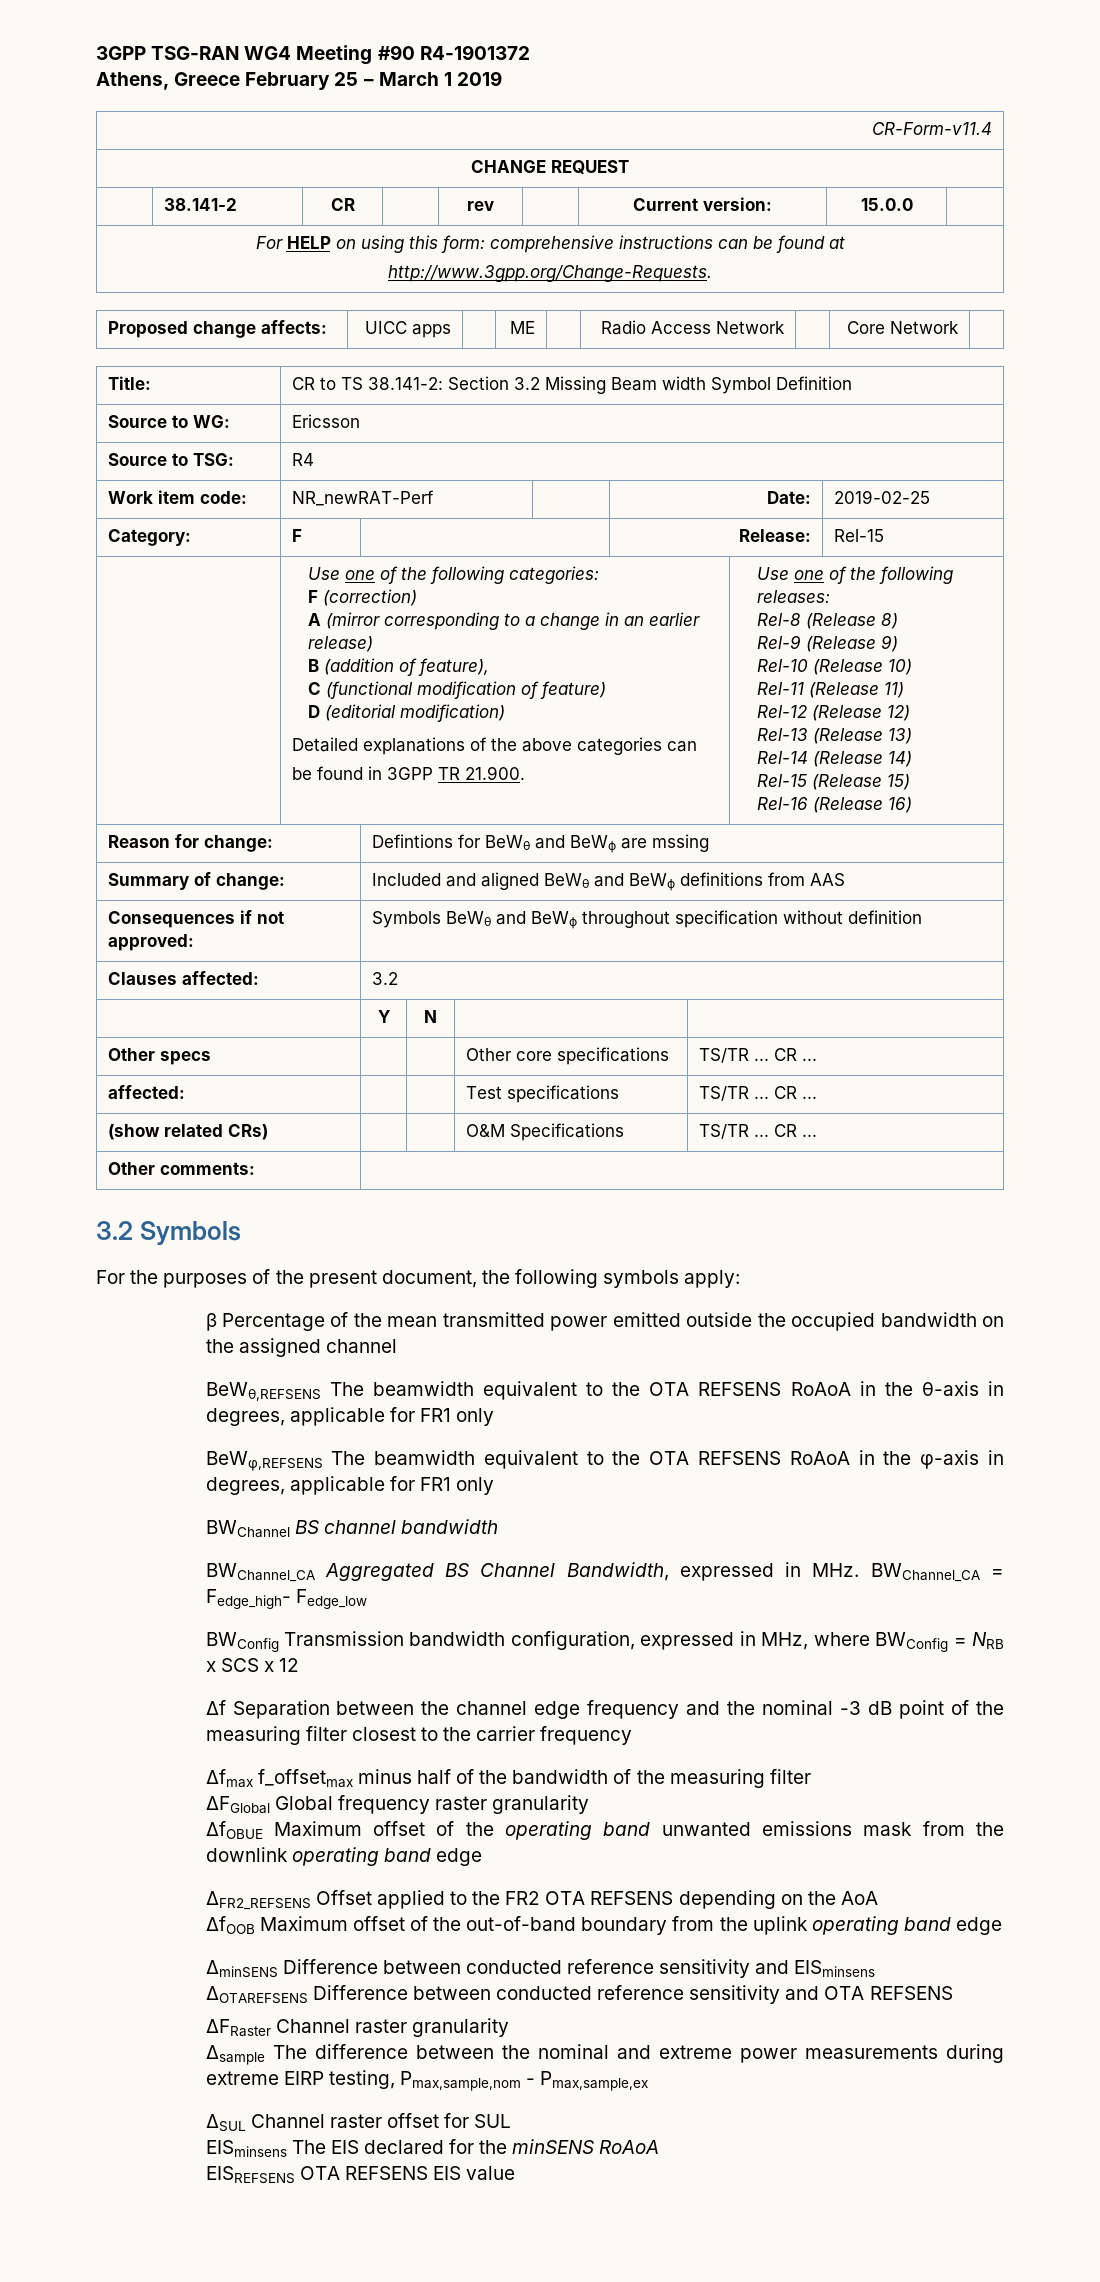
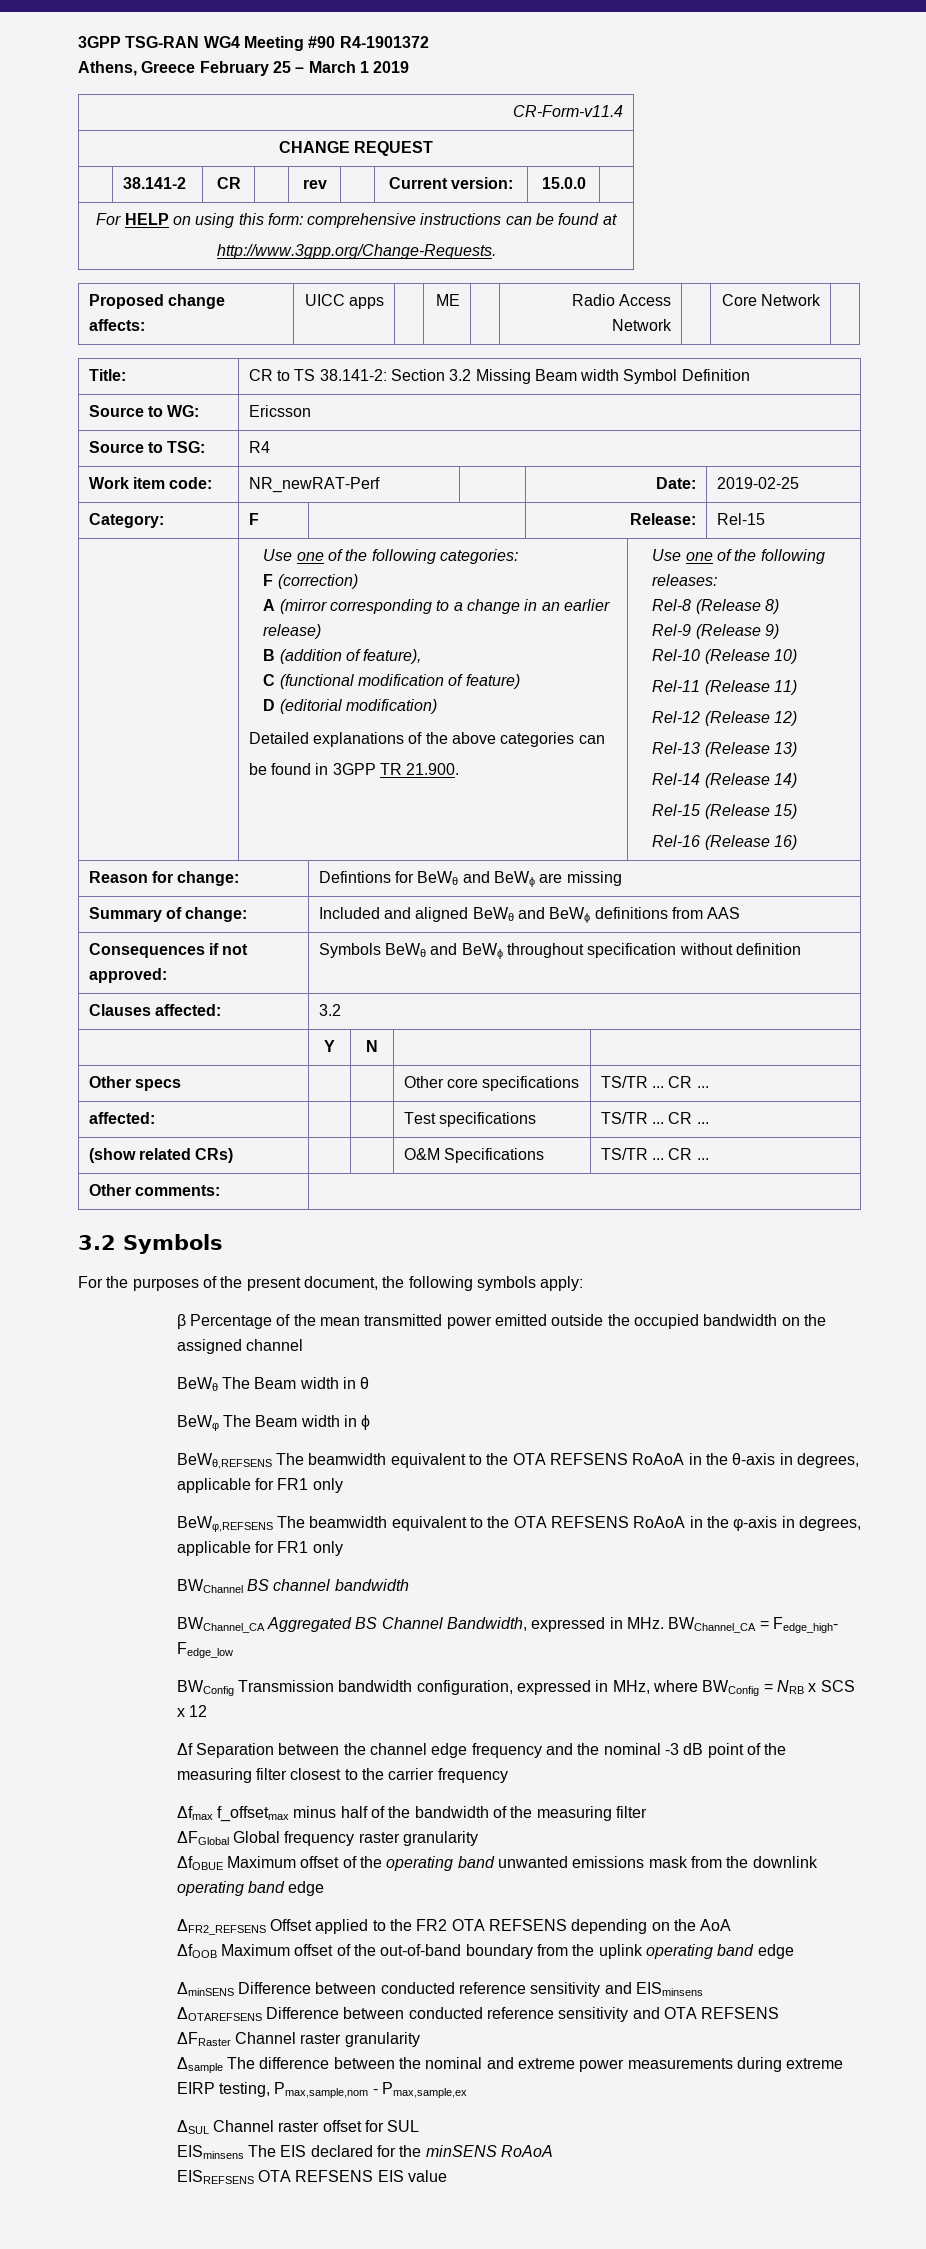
- Reason for change: | Defintions for BeWθ and BeWϕ are mssing
+ Reason for change: | Defintions for BeWθ and BeWϕ are missing
+ BeWθ The Beam width in θ
+ BeWφ The Beam width in ϕ

